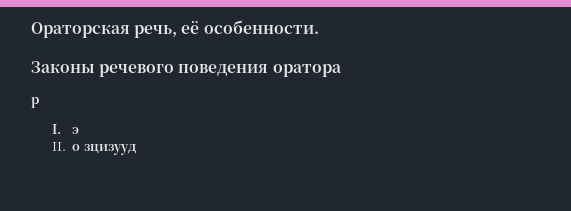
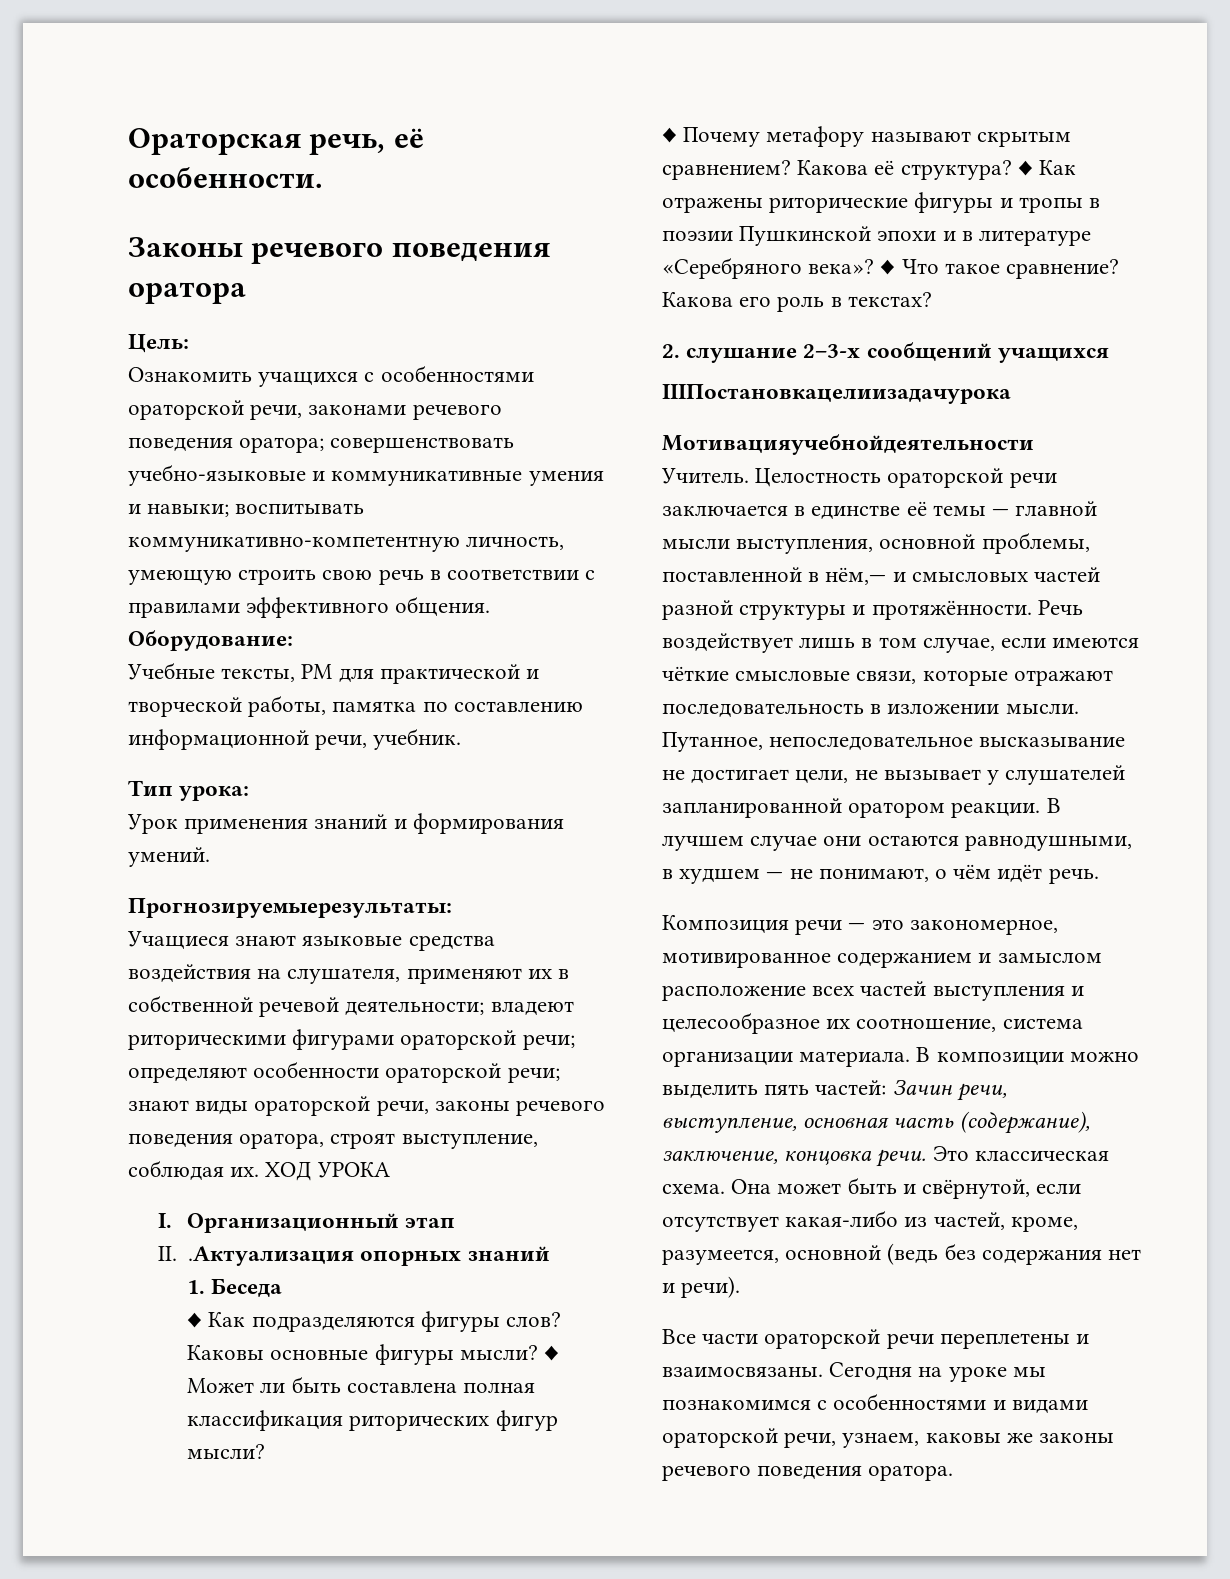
- р
- I. э
+ Цель:
+ Ознакомить учащихся с особенностями ораторской речи, законами речевого поведения оратора; совершенствовать учебно-языковые и коммуникативные умения и навыки; воспитывать коммуникативно-компетентную личность, умеющую строить свою речь в соответствии с правилами эффективного общения. Оборудование:
+ Учебные тексты, РМ для практической и творческой работы, памятка по составлению информационной речи, учебник.
+ Тип урока:
+ Урок применения знаний и формирования умений.
+ Прогнозируемыерезультаты:
+ Учащиеся знают языковые средства воздействия на слушателя, применяют их в собственной речевой деятельности; владеют риторическими фигурами ораторской речи; определяют особенности ораторской речи; знают виды ораторской речи, законы речевого поведения оратора, строят выступление, соблюдая их. ХОД УРОКА
+ I. Организационный этап
- II. о зцизууд
+ II. .Актуализация опорных знаний
+ 1. Беседа
+ ♦ Как подразделяются фигуры слов? Каковы основные фигуры мысли? ♦ Может ли быть составлена полная классификация риторических фигур мысли?
+ ♦ Почему метафору называют скрытым сравнением? Какова её структура? ♦ Как отражены риторические фигуры и тропы в поэзии Пушкинской эпохи и в литературе «Серебряного века»? ♦ Что такое сравнение? Какова его роль в текстах?
+ 2. слушание 2–3-х сообщений учащихся
+ IIIПостановкацелиизадачурока
+ Мотивацияучебнойдеятельности
+ Учитель. Целостность ораторской речи заключается в единстве её темы — главной мысли выступления, основной проблемы, поставленной в нём,— и смысловых частей разной структуры и протяжённости. Речь воздействует лишь в том случае, если имеются чёткие смысловые связи, которые отражают последовательность в изложении мысли. Путанное, непоследовательное высказывание не достигает цели, не вызывает у слушателей запланированной оратором реакции. В лучшем случае они остаются равнодушными, в худшем — не понимают, о чём идёт речь.
+ Композиция речи — это закономерное, мотивированное содержанием и замыслом расположение всех частей выступления и целесообразное их соотношение, система организации материала. В композиции можно выделить пять частей: Зачин речи, выступление, основная часть (содержание), заключение, концовка речи. Это классическая схема. Она может быть и свёрнутой, если отсутствует какая-либо из частей, кроме, разумеется, основной (ведь без содержания нет и речи).
+ Все части ораторской речи переплетены и взаимосвязаны. Сегодня на уроке мы познакомимся с особенностями и видами ораторской речи, узнаем, каковы же законы речевого поведения оратора.

